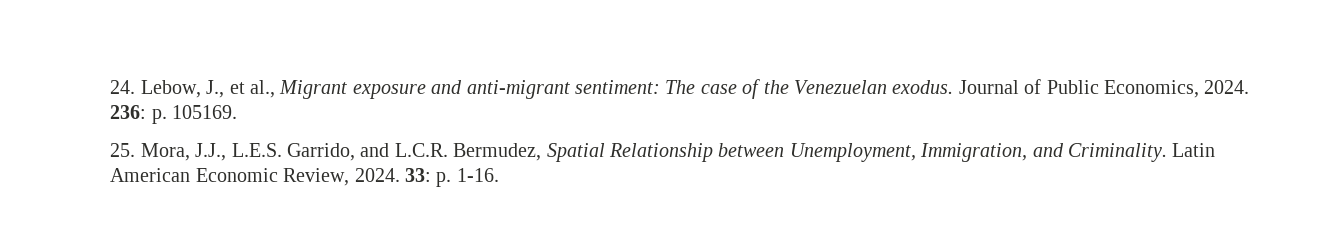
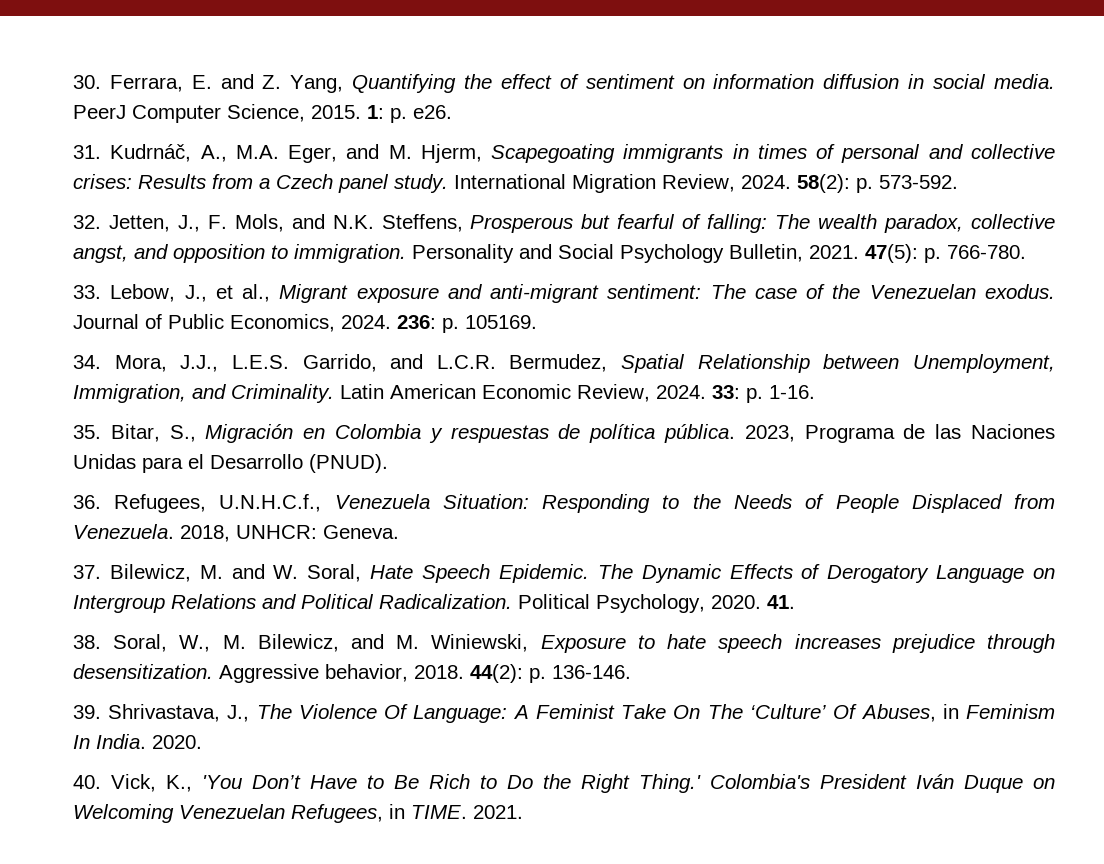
- 24. Lebow, J., et al., Migrant exposure and anti-migrant sentiment: The case of the Venezuelan exodus.
+ 30. Ferrara, E. and Z. Yang, Quantifying the effect of sentiment on information diffusion in social media. PeerJ Computer Science, 2015. 1: p. e26.
+ 31. Kudrnáč, A., M.A. Eger, and M. Hjerm, Scapegoating immigrants in times of personal and collective crises: Results from a Czech panel study. International Migration Review, 2024. 58(2): p. 573-592.
+ 32. Jetten, J., F. Mols, and N.K. Steffens, Prosperous but fearful of falling: The wealth paradox, collective angst, and opposition to immigration. Personality and Social Psychology Bulletin, 2021. 47(5): p. 766-780.
+ 33. Lebow, J., et al., Migrant exposure and anti-migrant sentiment: The case of the Venezuelan exodus.
- 25. Mora, J.J., L.E.S. Garrido, and L.C.R. Bermudez, Spatial Relationship between Unemployment, Immigration, and Criminality.
+ 34. Mora, J.J., L.E.S. Garrido, and L.C.R. Bermudez, Spatial Relationship between Unemployment, Immigration, and Criminality.
+ 35. Bitar, S., Migración en Colombia y respuestas de política pública. 2023, Programa de las Naciones Unidas para el Desarrollo (PNUD).
+ 36. Refugees, U.N.H.C.f., Venezuela Situation: Responding to the Needs of People Displaced from Venezuela. 2018, UNHCR: Geneva.
+ 37. Bilewicz, M. and W. Soral, Hate Speech Epidemic. The Dynamic Effects of Derogatory Language on Intergroup Relations and Political Radicalization. Political Psychology, 2020. 41.
+ 38. Soral, W., M. Bilewicz, and M. Winiewski, Exposure to hate speech increases prejudice through desensitization. Aggressive behavior, 2018. 44(2): p. 136-146.
+ 39. Shrivastava, J., The Violence Of Language: A Feminist Take On The ‘Culture’ Of Abuses, in Feminism In India. 2020.
+ 40. Vick, K., 'You Don’t Have to Be Rich to Do the Right Thing.' Colombia's President Iván Duque on Welcoming Venezuelan Refugees, in TIME. 2021.

